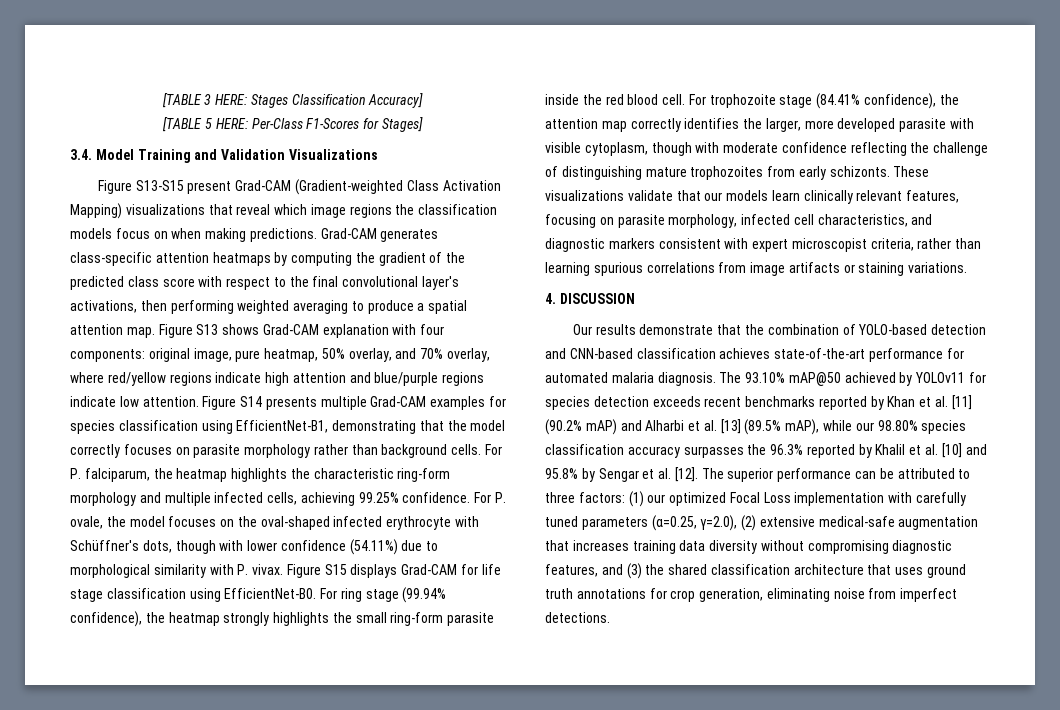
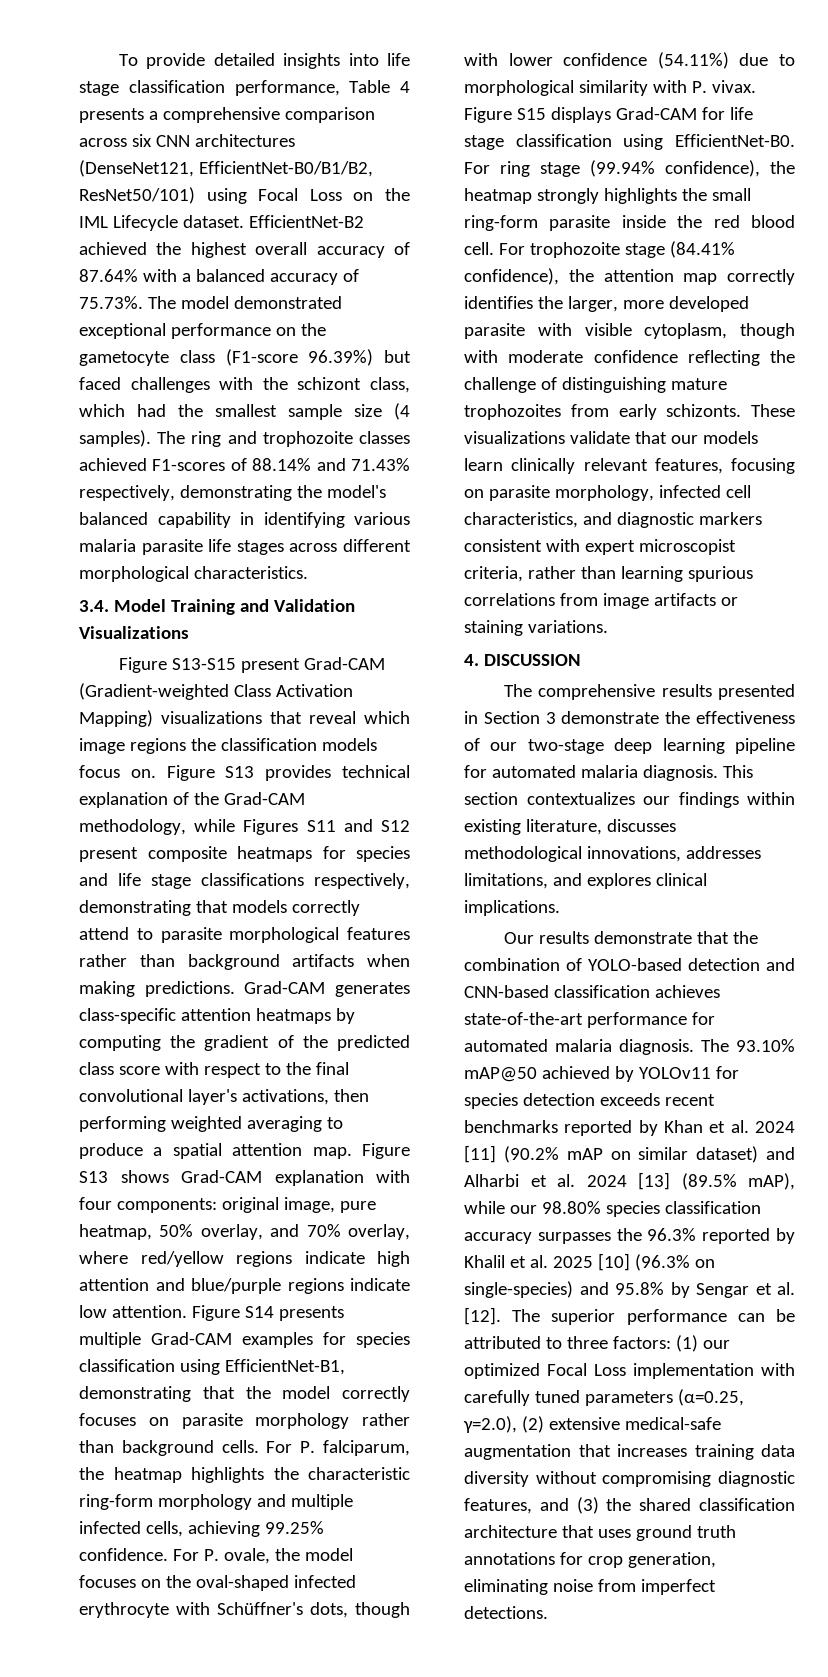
- [TABLE 3 HERE: Stages Classification Accuracy]
- [TABLE 5 HERE: Per-Class F1-Scores for Stages]
+ To provide detailed insights into life stage classification performance, Table 4 presents a comprehensive comparison across six CNN architectures (DenseNet121, EfficientNet-B0/B1/B2, ResNet50/101) using Focal Loss on the IML Lifecycle dataset. EfficientNet-B2 achieved the highest overall accuracy of 87.64% with a balanced accuracy of 75.73%. The model demonstrated exceptional performance on the gametocyte class (F1-score 96.39%) but faced challenges with the schizont class, which had the smallest sample size (4 samples). The ring and trophozoite classes achieved F1-scores of 88.14% and 71.43% respectively, demonstrating the model's balanced capability in identifying various malaria parasite life stages across different morphological characteristics.
- Figure S13-S15 present Grad-CAM (Gradient-weighted Class Activation Mapping) visualizations that reveal which image regions the classification models focus on when making predictions.
+ Figure S13-S15 present Grad-CAM (Gradient-weighted Class Activation Mapping) visualizations that reveal which image regions the classification models focus on. Figure S13 provides technical explanation of the Grad-CAM methodology, while Figures S11 and S12 present composite heatmaps for species and life stage classifications respectively, demonstrating that models correctly attend to parasite morphological features rather than background artifacts when making predictions.
+ The comprehensive results presented in Section 3 demonstrate the effectiveness of our two-stage deep learning pipeline for automated malaria diagnosis. This section contextualizes our findings within existing literature, discusses methodological innovations, addresses limitations, and explores clinical implications.
- The 93.10% mAP@50 achieved by YOLOv11 for species detection exceeds recent benchmarks reported by Khan et al. [11] (90.2% mAP) and Alharbi et al. [13] (89.5% mAP), while our 98.80% species classification accuracy surpasses the 96.3% reported by Khalil et al. [10] and 95.8% by Sengar et al. [12].
+ The 93.10% mAP@50 achieved by YOLOv11 for species detection exceeds recent benchmarks reported by Khan et al. 2024 [11] (90.2% mAP on similar dataset) and Alharbi et al. 2024 [13] (89.5% mAP), while our 98.80% species classification accuracy surpasses the 96.3% reported by Khalil et al. 2025 [10] (96.3% on single-species) and 95.8% by Sengar et al. [12].

